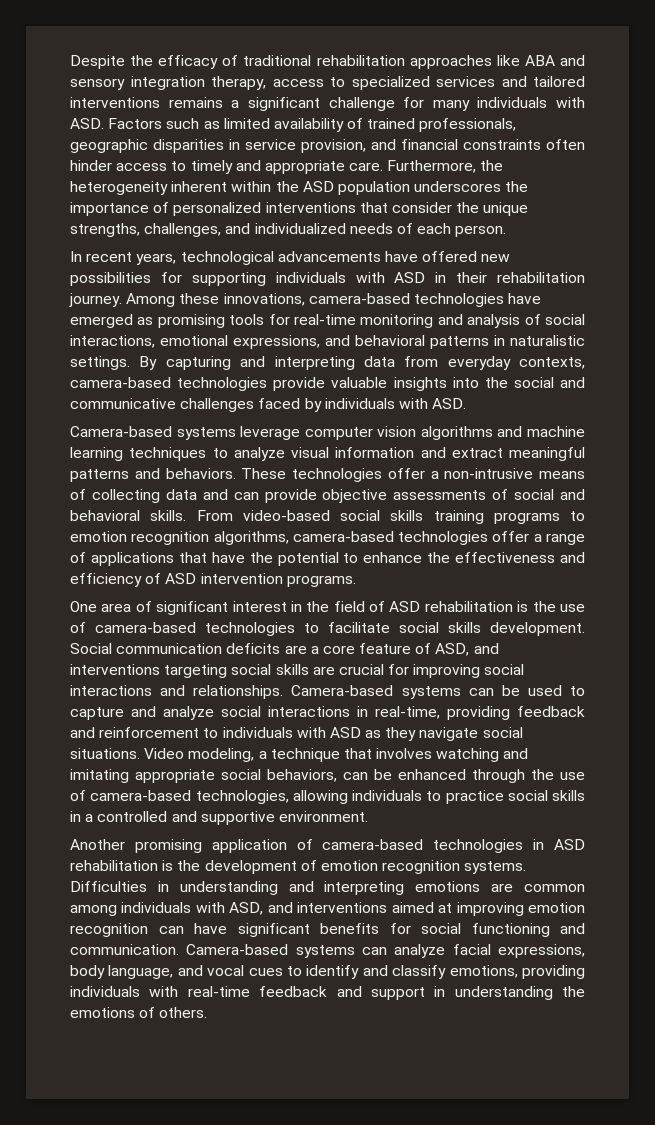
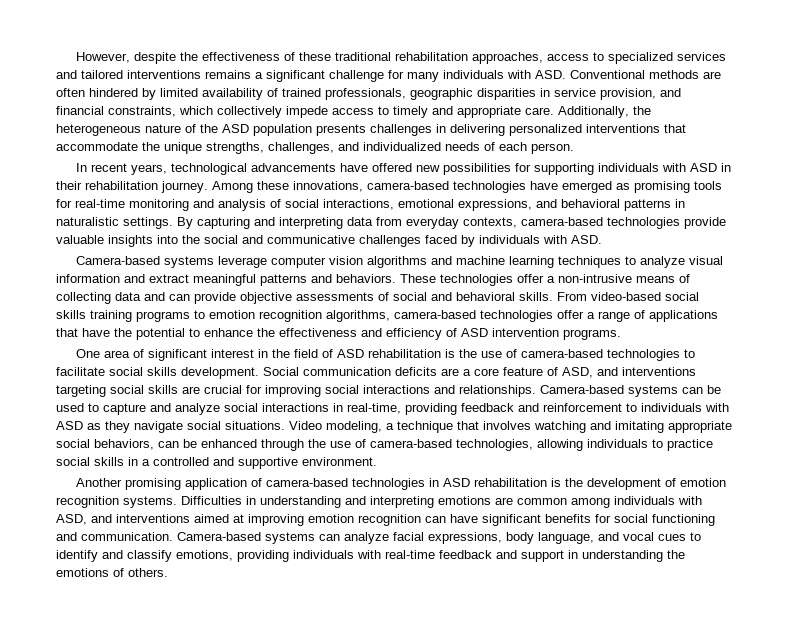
- Despite the efficacy of traditional rehabilitation approaches like ABA and sensory integration therapy, access to specialized services and tailored interventions remains a significant challenge for many individuals with ASD. Factors such as limited availability of trained professionals, geographic disparities in service provision, and financial constraints often hinder access to timely and appropriate care.
+ However, despite the effectiveness of these traditional rehabilitation approaches, access to specialized services and tailored interventions remains a significant challenge for many individuals with ASD. Conventional methods are often hindered by limited availability of trained professionals, geographic disparities in service provision, and financial constraints, which collectively impede access to timely and appropriate care.
- Furthermore, the heterogeneity inherent within the ASD population underscores the importance of personalized interventions that consider the unique strengths, challenges, and individualized needs of each person.
+ Additionally, the heterogeneous nature of the ASD population presents challenges in delivering personalized interventions that accommodate the unique strengths, challenges, and individualized needs of each person.

